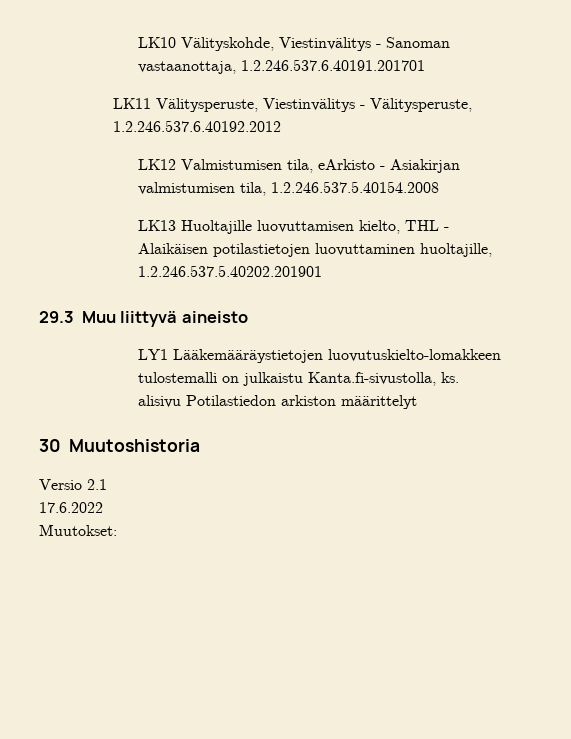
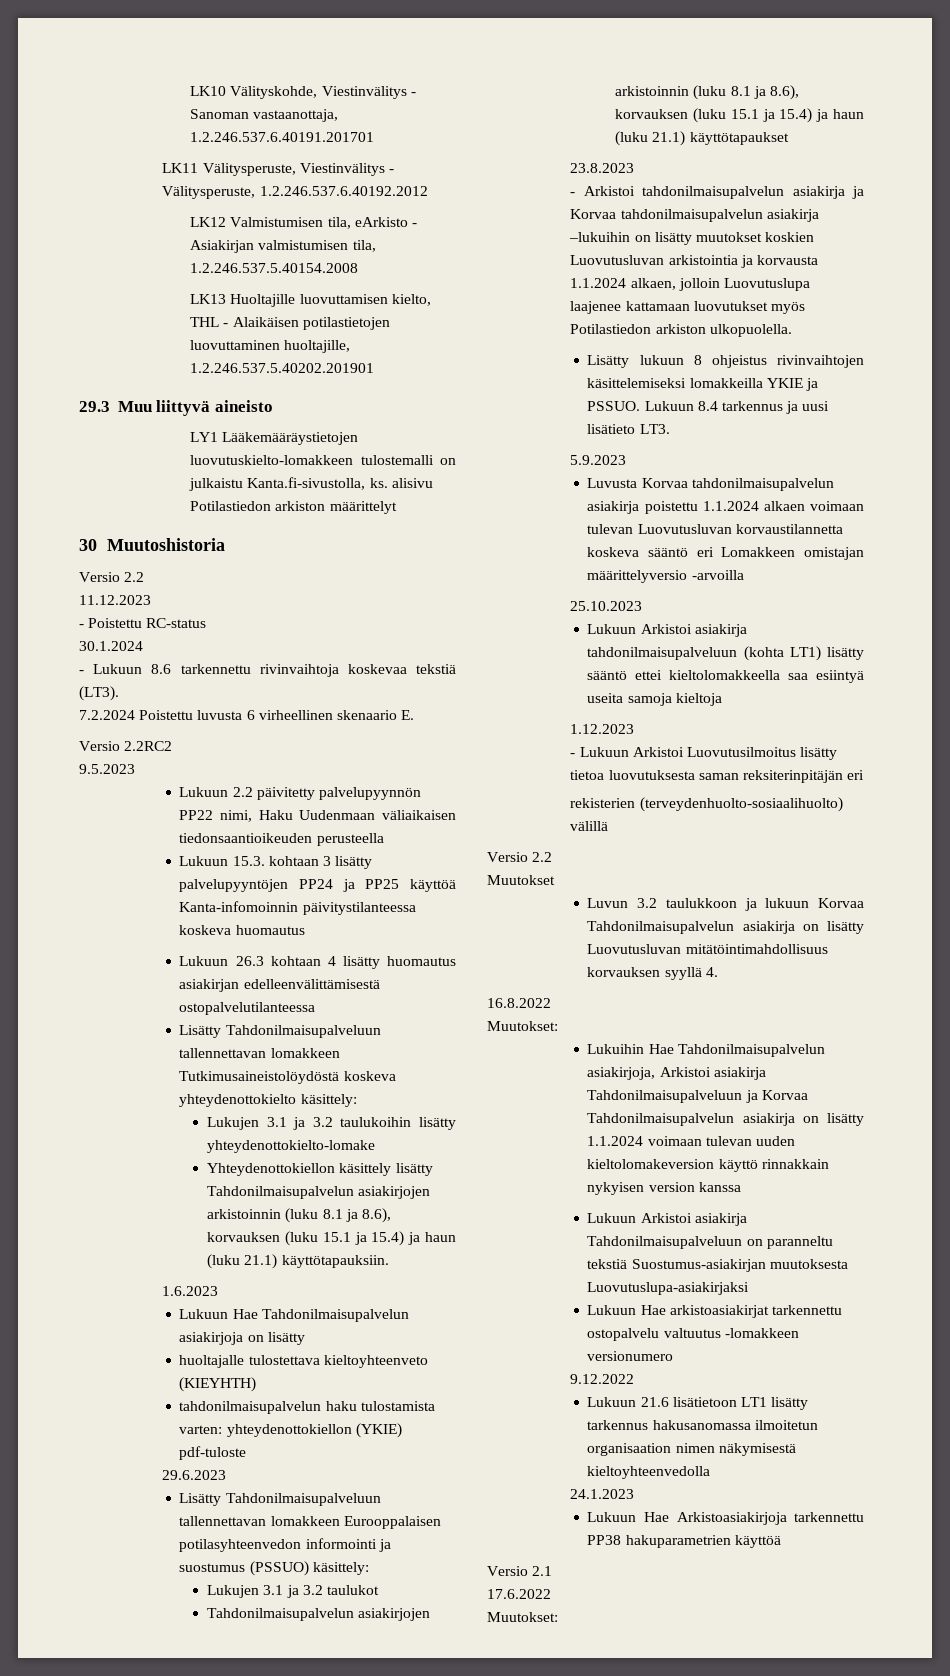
  30 Muutoshistoria
+ Versio 2.2
+ 11.12.2023
+ - Poistettu RC-status
+ 30.1.2024
+ - Lukuun 8.6 tarkennettu rivinvaihtoja koskevaa tekstiä (LT3).
+ 7.2.2024 Poistettu luvusta 6 virheellinen skenaario E.
+ Versio 2.2RC2
+ 9.5.2023
+ Lukuun 2.2 päivitetty palvelupyynnön PP22 nimi, Haku Uudenmaan väliaikaisen tiedonsaantioikeuden perusteella
+ Lukuun 15.3. kohtaan 3 lisätty palvelupyyntöjen PP24 ja PP25 käyttöä Kanta-infomoinnin päivitystilanteessa koskeva huomautus
+ Lukuun 26.3 kohtaan 4 lisätty huomautus asiakirjan edelleenvälittämisestä ostopalvelutilanteessa
+ Lisätty Tahdonilmaisupalveluun tallennettavan lomakkeen Tutkimusaineistolöydöstä koskeva yhteydenottokielto käsittely:
+ Lukujen 3.1 ja 3.2 taulukoihin lisätty yhteydenottokielto-lomake
+ Yhteydenottokiellon käsittely lisätty Tahdonilmaisupalvelun asiakirjojen arkistoinnin (luku 8.1 ja 8.6), korvauksen (luku 15.1 ja 15.4) ja haun (luku 21.1) käyttötapauksiin.
+ 1.6.2023
+ Lukuun Hae Tahdonilmaisupalvelun asiakirjoja on lisätty
+ huoltajalle tulostettava kieltoyhteenveto (KIEYHTH)
+ tahdonilmaisupalvelun haku tulostamista varten: yhteydenottokiellon (YKIE) pdf-tuloste
+ 29.6.2023
+ Lisätty Tahdonilmaisupalveluun tallennettavan lomakkeen Eurooppalaisen potilasyhteenvedon informointi ja suostumus (PSSUO) käsittely:
+ Lukujen 3.1 ja 3.2 taulukot
+ Tahdonilmaisupalvelun asiakirjojen arkistoinnin (luku 8.1 ja 8.6), korvauksen (luku 15.1 ja 15.4) ja haun (luku 21.1) käyttötapaukset
+ 23.8.2023
+ - Arkistoi tahdonilmaisupalvelun asiakirja ja Korvaa tahdonilmaisupalvelun asiakirja –lukuihin on lisätty muutokset koskien Luovutusluvan arkistointia ja korvausta 1.1.2024 alkaen, jolloin Luovutuslupa laajenee kattamaan luovutukset myös Potilastiedon arkiston ulkopuolella.
+ Lisätty lukuun 8 ohjeistus rivinvaihtojen käsittelemiseksi lomakkeilla YKIE ja PSSUO. Lukuun 8.4 tarkennus ja uusi lisätieto LT3.
+ 5.9.2023
+ Luvusta Korvaa tahdonilmaisupalvelun asiakirja poistettu 1.1.2024 alkaen voimaan tulevan Luovutusluvan korvaustilannetta koskeva sääntö eri Lomakkeen omistajan määrittelyversio -arvoilla
+ 25.10.2023
+ Lukuun Arkistoi asiakirja tahdonilmaisupalveluun (kohta LT1) lisätty sääntö ettei kieltolomakkeella saa esiintyä useita samoja kieltoja
+ 1.12.2023
+ - Lukuun Arkistoi Luovutusilmoitus lisätty tietoa luovutuksesta saman reksiterinpitäjän eri
+ rekisterien (terveydenhuolto-sosiaalihuolto) välillä
+ Versio 2.2
+ Muutokset
+ Luvun 3.2 taulukkoon ja lukuun Korvaa Tahdonilmaisupalvelun asiakirja on lisätty Luovutusluvan mitätöintimahdollisuus korvauksen syyllä 4.
+ 16.8.2022
+ Muutokset:
+ Lukuihin Hae Tahdonilmaisupalvelun asiakirjoja, Arkistoi asiakirja Tahdonilmaisupalveluun ja Korvaa Tahdonilmaisupalvelun asiakirja on lisätty 1.1.2024 voimaan tulevan uuden kieltolomakeversion käyttö rinnakkain nykyisen version kanssa
+ Lukuun Arkistoi asiakirja Tahdonilmaisupalveluun on paranneltu tekstiä Suostumus-asiakirjan muutoksesta Luovutuslupa-asiakirjaksi
+ Lukuun Hae arkistoasiakirjat tarkennettu ostopalvelu valtuutus -lomakkeen versionumero
+ 9.12.2022
+ Lukuun 21.6 lisätietoon LT1 lisätty tarkennus hakusanomassa ilmoitetun organisaation nimen näkymisestä kieltoyhteenvedolla
+ 24.1.2023
+ Lukuun Hae Arkistoasiakirjoja tarkennettu PP38 hakuparametrien käyttöä

